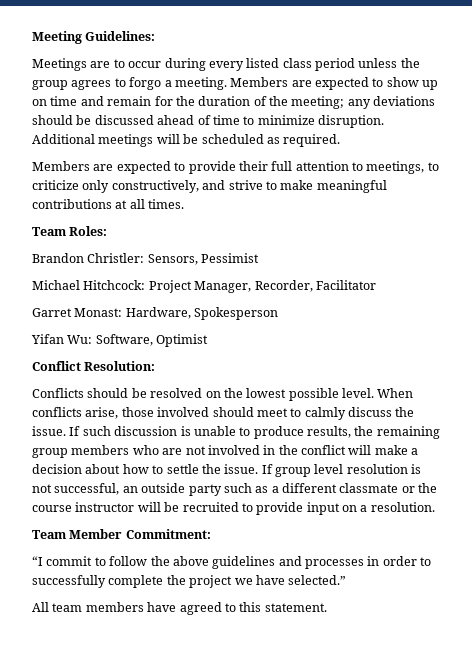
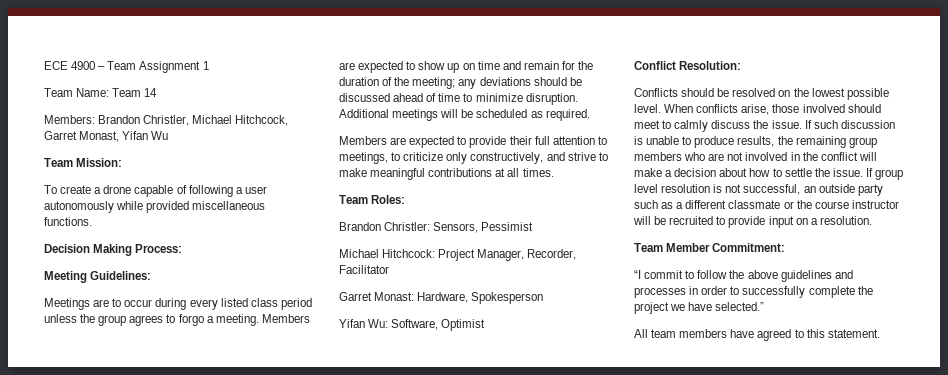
+ ECE 4900 – Team Assignment 1
+ Team Name: Team 14
+ Members: Brandon Christler, Michael Hitchcock, Garret Monast, Yifan Wu
+ Team Mission:
+ To create a drone capable of following a user autonomously while provided miscellaneous functions.
+ Decision Making Process:

